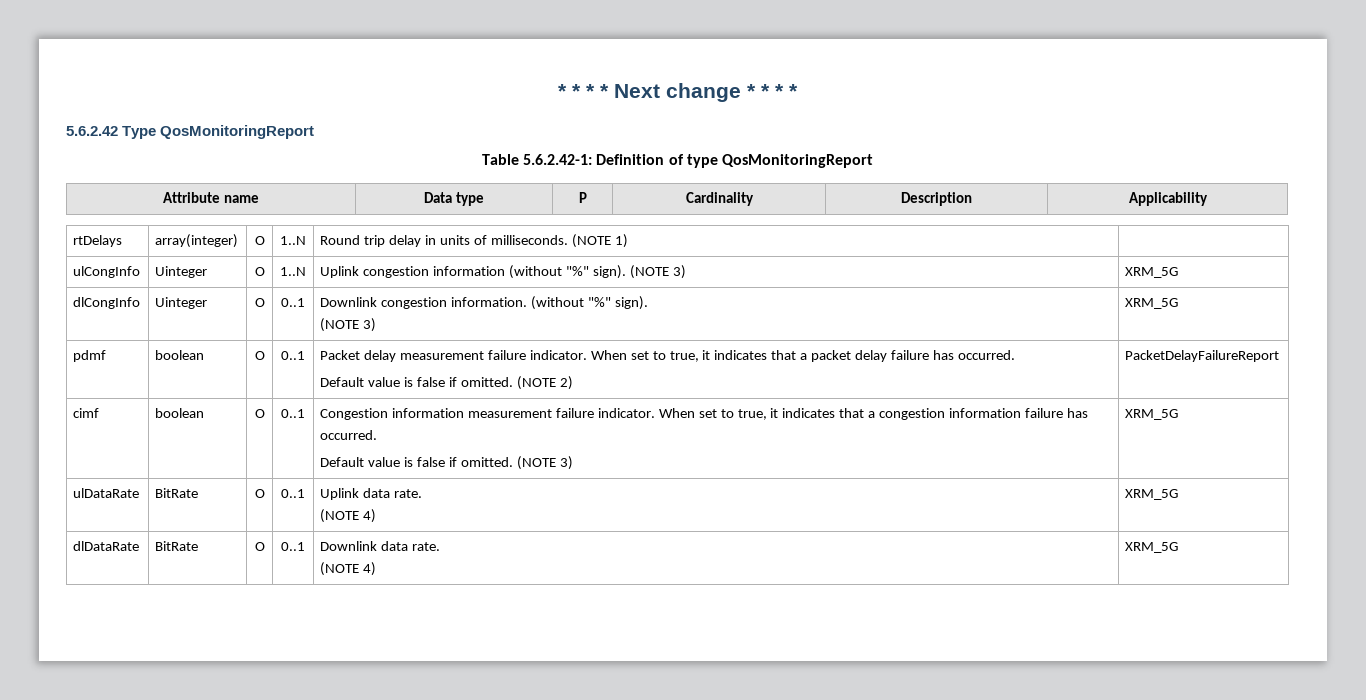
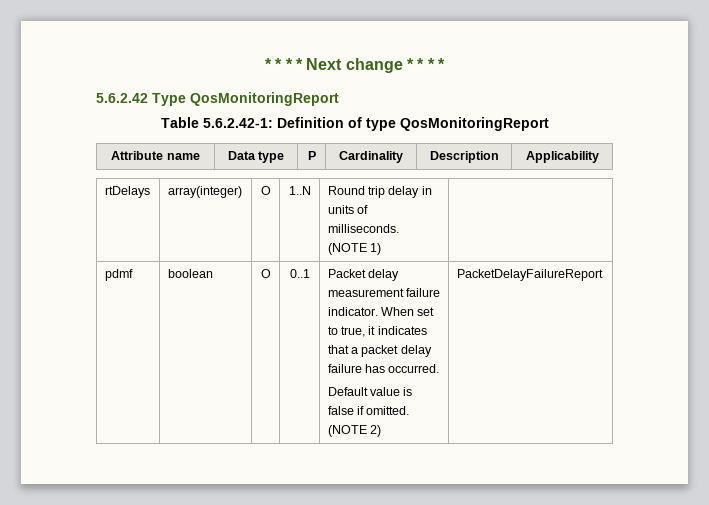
- ulCongInfo | Uinteger | O | 1..N | Uplink congestion information (without "%" sign). (NOTE 3) | XRM_5G
- dlCongInfo | Uinteger | O | 0..1 | Downlink congestion information. (without "%" sign).
- (NOTE 3) | XRM_5G
- cimf | boolean | O | 0..1 | Congestion information measurement failure indicator. When set to true, it indicates that a congestion information failure has occurred.
- Default value is false if omitted. (NOTE 3) | XRM_5G
- ulDataRate | BitRate | O | 0..1 | Uplink data rate.
- (NOTE 4) | XRM_5G
- dlDataRate | BitRate | O | 0..1 | Downlink data rate.
- (NOTE 4) | XRM_5G

